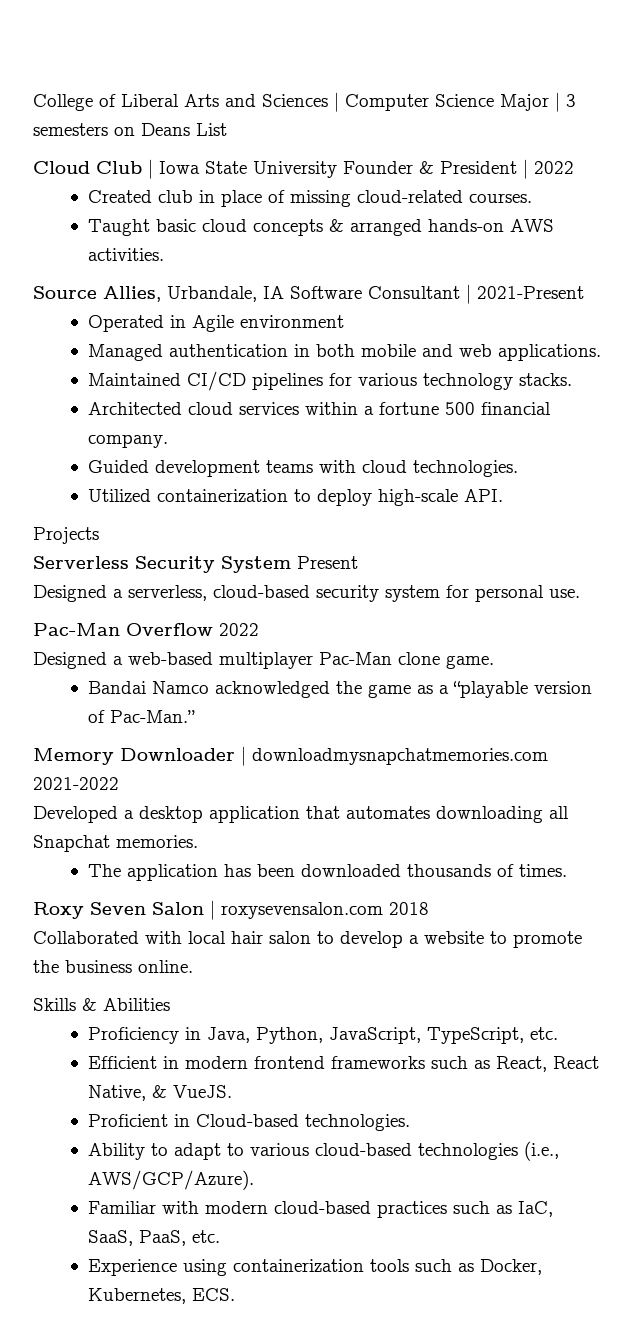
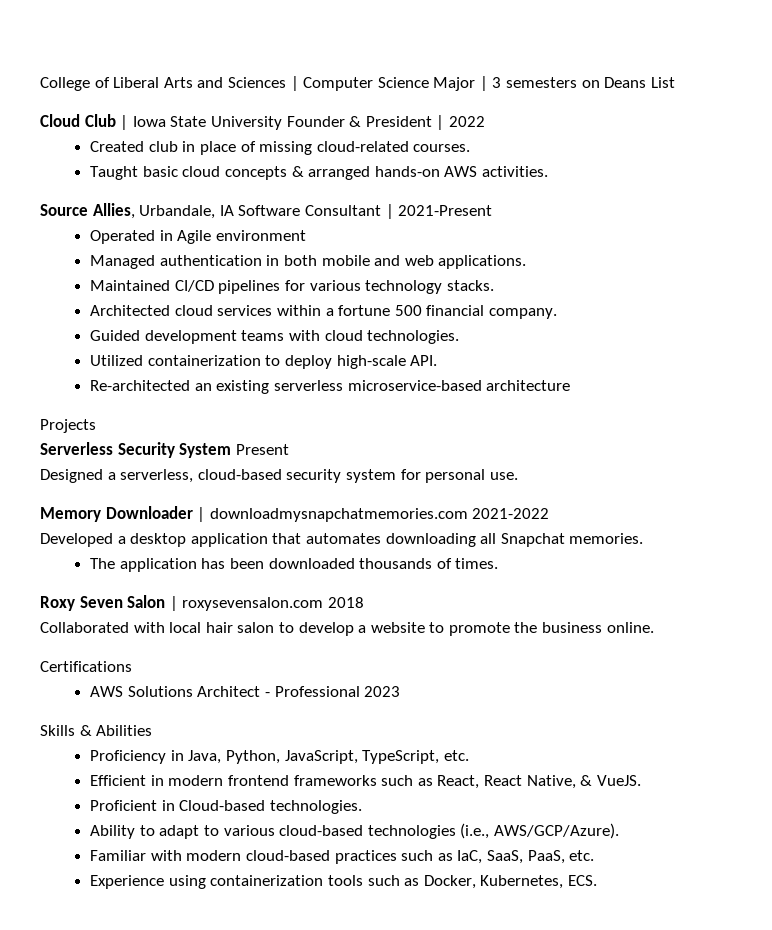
+ Re-architected an existing serverless microservice-based architecture
- Pac-Man Overflow 2022
- Designed a web-based multiplayer Pac-Man clone game.
- Bandai Namco acknowledged the game as a “playable version of Pac-Man.”
+ Certifications
+ AWS Solutions Architect - Professional 2023

